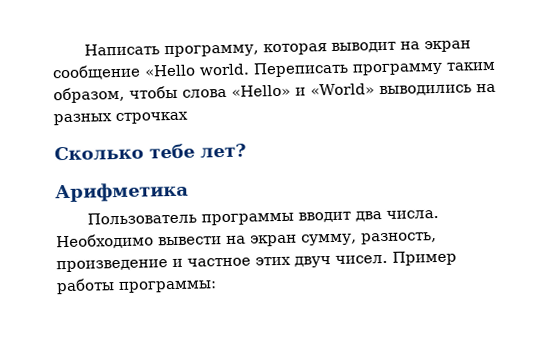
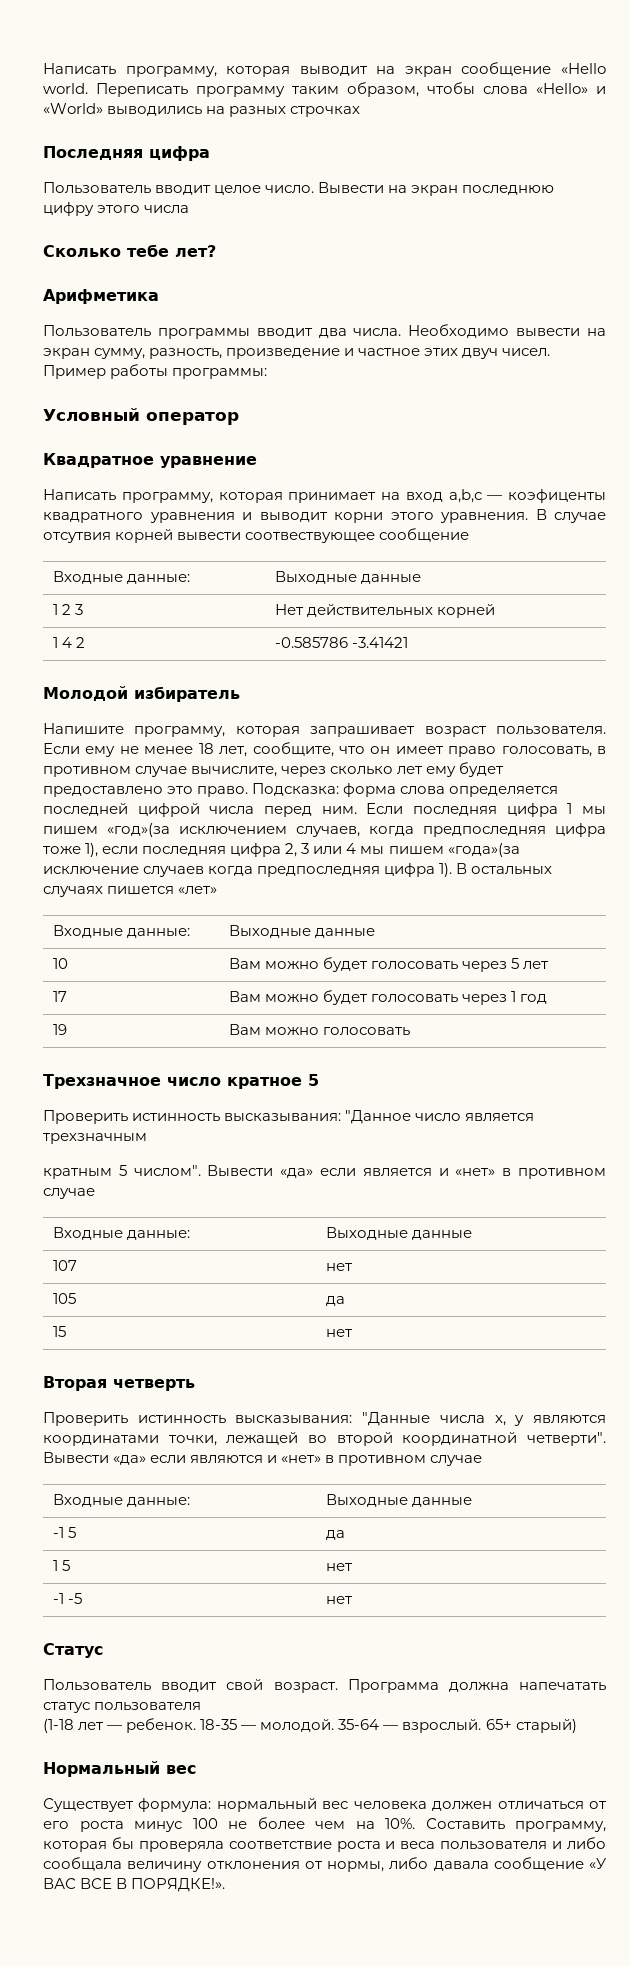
+ Последняя цифра
+ Пользователь вводит целое число. Вывести на экран последнюю цифру этого числа
+ Условный оператор
+ Квадратное уравнение
+ Написать программу, которая принимает на вход a,b,с — коэфиценты квадратного уравнения и выводит корни этого уравнения. В случае отсутвия корней вывести соотвествующее сообщение
+ Входные данные: | Выходные данные
+ 1 2 3 | Нет действительных корней
+ 1 4 2 | -0.585786 -3.41421
+ Молодой избиратель
+ Напишите программу, которая запрашивает возраст пользователя. Если ему не менее 18 лет, сообщите, что он имеет право голосовать, в противном случае вычислите, через сколько лет ему будет предоставлено это право. Подсказка: форма слова определяется последней цифрой числа перед ним. Если последняя цифра 1 мы пишем «год»(за исключением случаев, когда предпоследняя цифра тоже 1), если последняя цифра 2, 3 или 4 мы пишем «года»(за исключение случаев когда предпоследняя цифра 1). В остальных случаях пишется «лет»
+ Входные данные: | Выходные данные
+ 10 | Вам можно будет голосовать через 5 лет
+ 17 | Вам можно будет голосовать через 1 год
+ 19 | Вам можно голосовать
+ Трехзначное число кратное 5
+ Проверить истинность высказывания: "Данное число является трехзначным
+ кратным 5 числом". Вывести «да» если является и «нет» в противном случае
+ Входные данные: | Выходные данные
+ 107 | нет
+ 105 | да
+ 15 | нет
+ Вторая четверть
+ Проверить истинность высказывания: "Данные числа x, y являются координатами точки, лежащей во второй координатной четверти". Вывести «да» если являются и «нет» в противном случае
+ Входные данные: | Выходные данные
+ -1 5 | да
+ 1 5 | нет
+ -1 -5 | нет
+ Статус
+ Пользователь вводит свой возраст. Программа должна напечатать статус пользователя
+ (1-18 лет — ребенок. 18-35 — молодой. 35-64 — взрослый. 65+ старый)
+ Нормальный вес
+ Существует формула: нормальный вес человека должен отличаться от его роста минус 100 не более чем на 10%. Составить программу, которая бы проверяла соответствие роста и веса пользователя и либо сообщала величину отклонения от нормы, либо давала сообщение «У ВАС ВСЕ В ПОРЯДКЕ!».

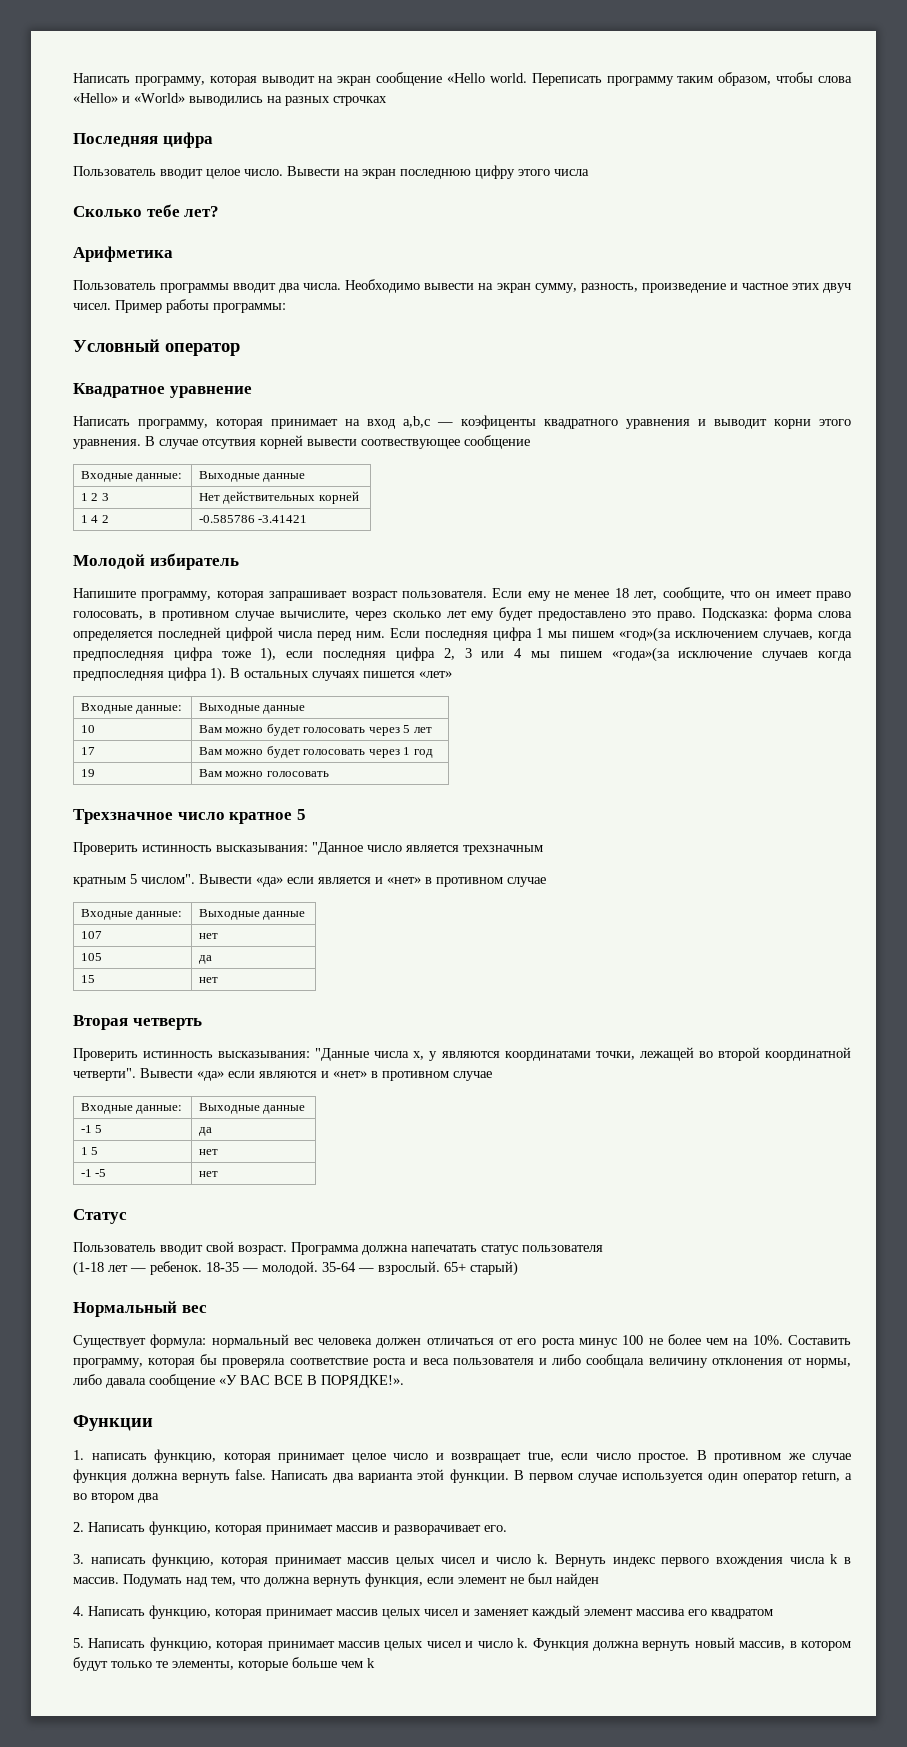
+ Функции
+ 1. написать функцию, которая принимает целое число и возвращает truе, если число простое. В противном же случае функция должна вернуть false. Написать два варианта этой функции. В первом случае используется один оператор return, а во втором два
+ 2. Написать функцию, которая принимает массив и разворачивает его.
+ 3. написать функцию, которая принимает массив целых чисел и число k. Вернуть индекс первого вхождения числа k в массив. Подумать над тем, что должна вернуть функция, если элемент не был найден
+ 4. Написать функцию, которая принимает массив целых чисел и заменяет каждый элемент массива его квадратом
+ 5. Написать функцию, которая принимает массив целых чисел и число k. Функция должна вернуть новый массив, в котором будут только те элементы, которые больше чем k

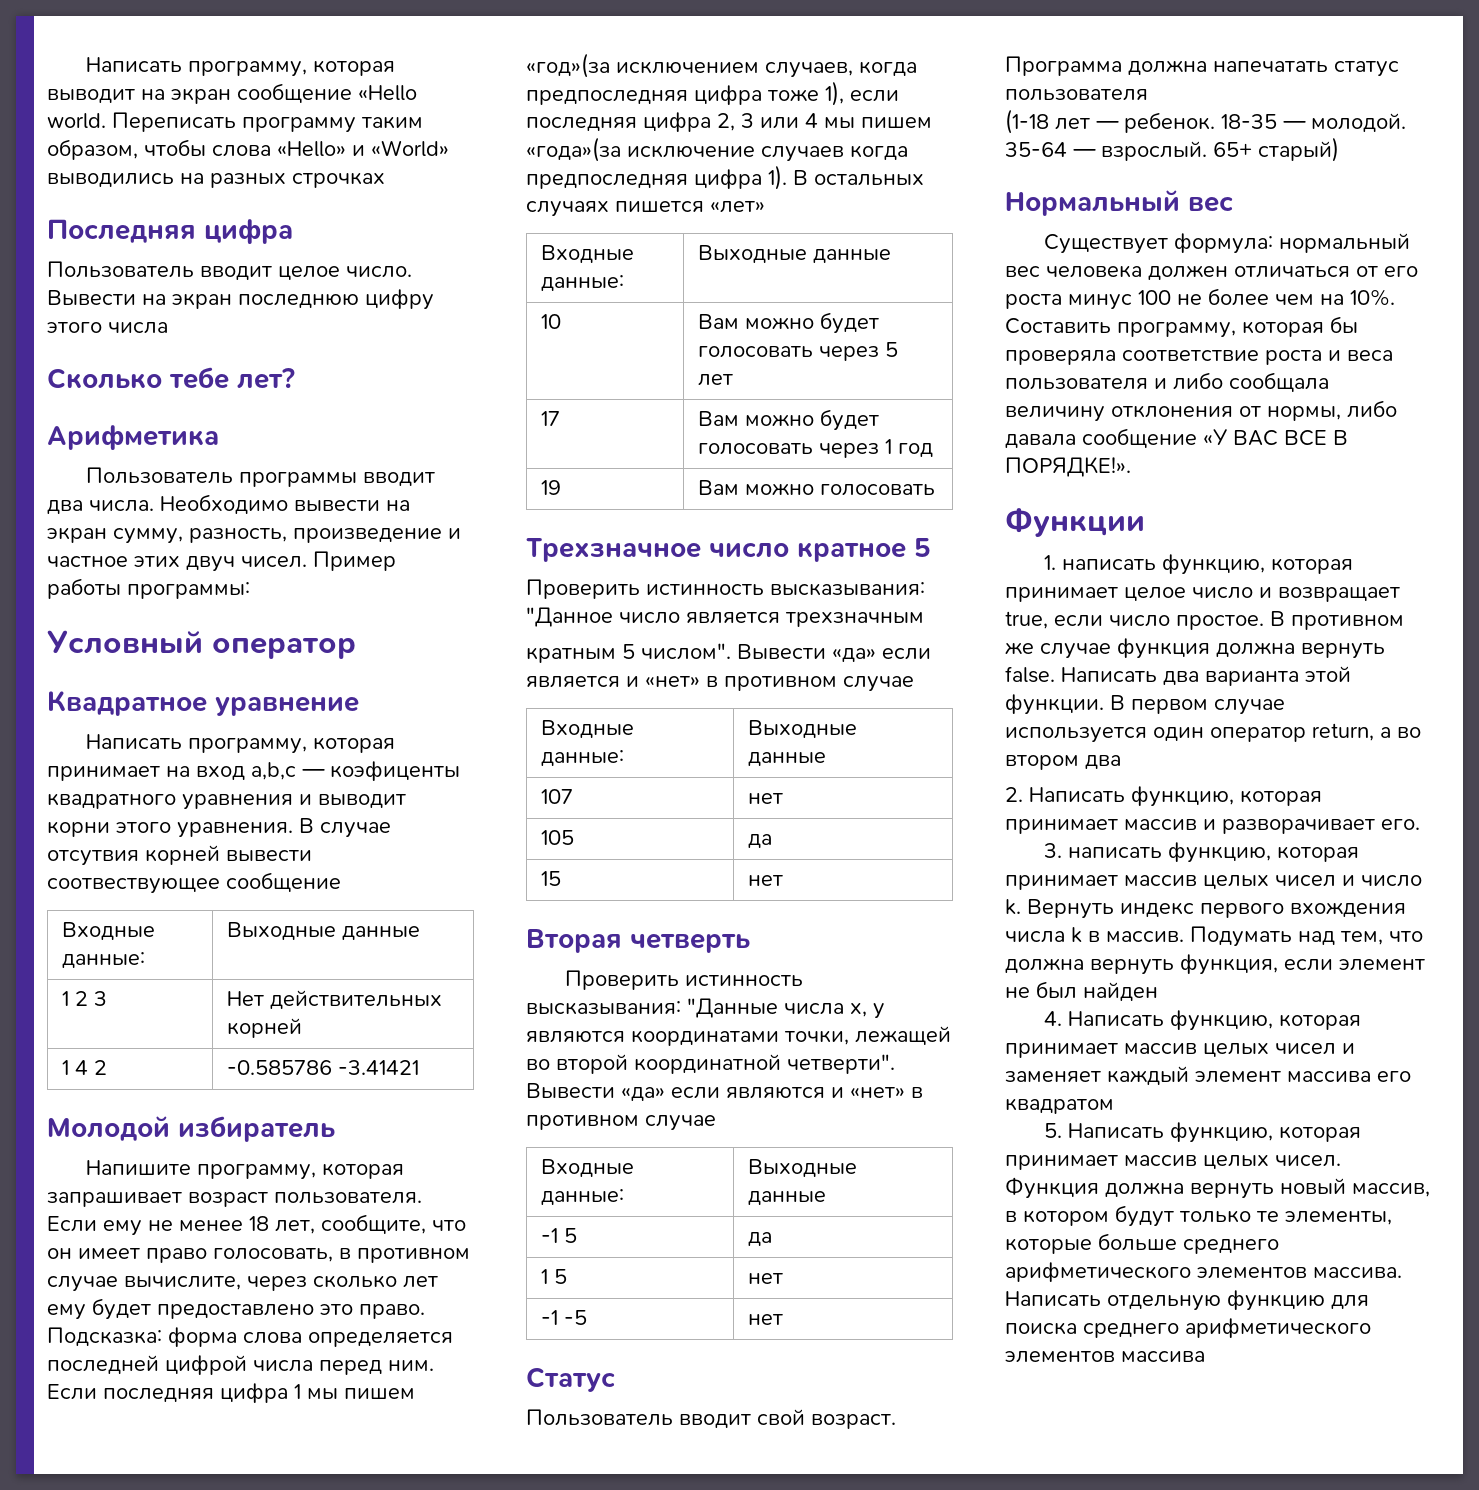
- 5. Написать функцию, которая принимает массив целых чисел и число k.
+ 5. Написать функцию, которая принимает массив целых чисел.
- Функция должна вернуть новый массив, в котором будут только те элементы, которые больше чем k
+ Функция должна вернуть новый массив, в котором будут только те элементы, которые больше среднего арифметического элементов массива. Написать отдельную функцию для поиска среднего арифметического элементов массива

